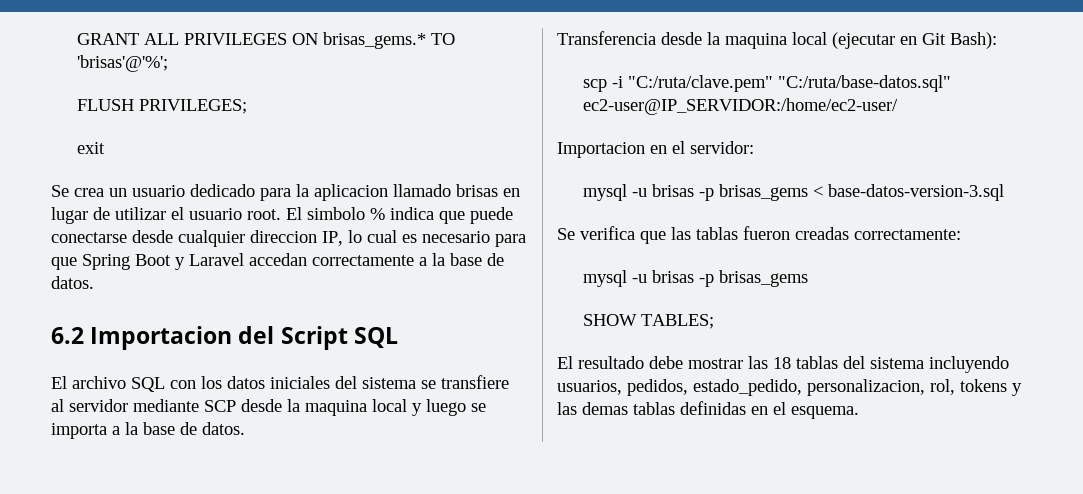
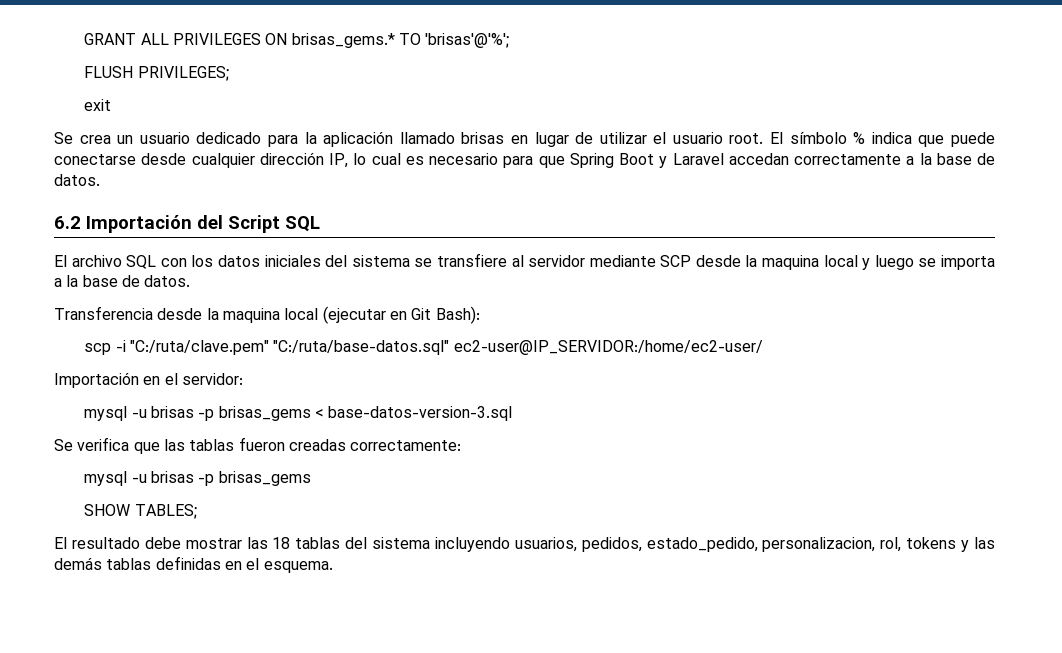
- Se crea un usuario dedicado para la aplicacion llamado brisas en lugar de utilizar el usuario root.
+ Se crea un usuario dedicado para la aplicación llamado brisas en lugar de utilizar el usuario root.
- El simbolo % indica que puede conectarse desde cualquier direccion IP, lo cual es necesario para que Spring Boot y Laravel accedan correctamente a la base de datos.
+ El símbolo % indica que puede conectarse desde cualquier dirección IP, lo cual es necesario para que Spring Boot y Laravel accedan correctamente a la base de datos.
- 6.2 Importacion del Script SQL
+ 6.2 Importación del Script SQL
- Importacion en el servidor:
+ Importación en el servidor:
- El resultado debe mostrar las 18 tablas del sistema incluyendo usuarios, pedidos, estado_pedido, personalizacion, rol, tokens y las demas tablas definidas en el esquema.
+ El resultado debe mostrar las 18 tablas del sistema incluyendo usuarios, pedidos, estado_pedido, personalizacion, rol, tokens y las demás tablas definidas en el esquema.

